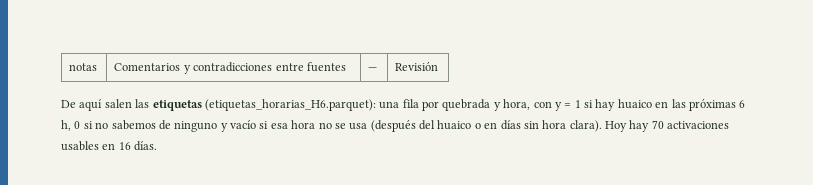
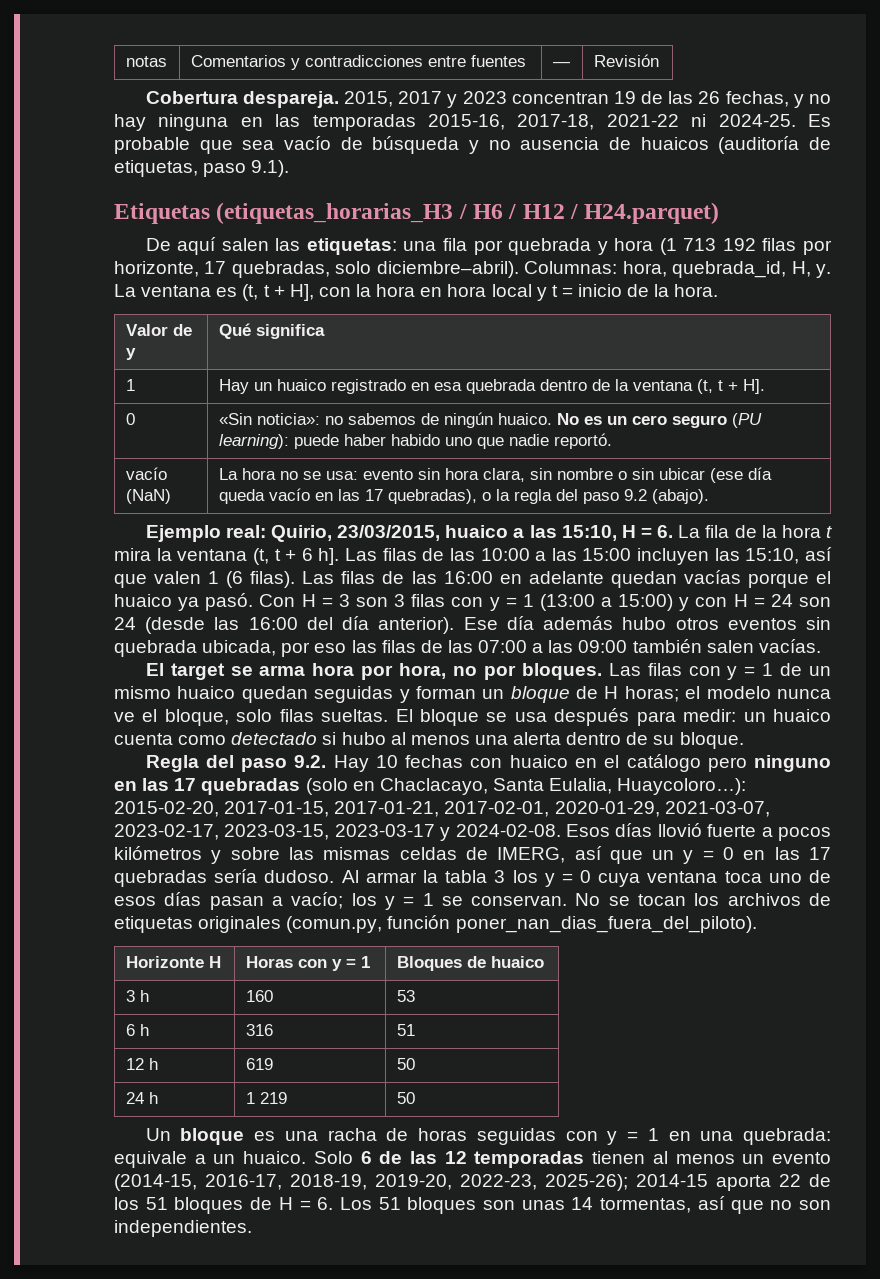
+ Cobertura despareja. 2015, 2017 y 2023 concentran 19 de las 26 fechas, y no hay ninguna en las temporadas 2015-16, 2017-18, 2021-22 ni 2024-25. Es probable que sea vacío de búsqueda y no ausencia de huaicos (auditoría de etiquetas, paso 9.1).
+ Etiquetas (etiquetas_horarias_H3 / H6 / H12 / H24.parquet)
- De aquí salen las etiquetas (etiquetas_horarias_H6.parquet): una fila por quebrada y hora, con y = 1 si hay huaico en las próximas 6 h, 0 si no sabemos de ninguno y vacío si esa hora no se usa (después del huaico o en días sin hora clara). Hoy hay 70 activaciones usables en 16 días.
+ De aquí salen las etiquetas: una fila por quebrada y hora (1 713 192 filas por horizonte, 17 quebradas, solo diciembre–abril). Columnas: hora, quebrada_id, H, y. La ventana es (t, t + H], con la hora en hora local y t = inicio de la hora.
+ Valor de y | Qué significa
+ 1 | Hay un huaico registrado en esa quebrada dentro de la ventana (t, t + H].
+ 0 | «Sin noticia»: no sabemos de ningún huaico. No es un cero seguro (PU learning): puede haber habido uno que nadie reportó.
+ vacío (NaN) | La hora no se usa: evento sin hora clara, sin nombre o sin ubicar (ese día queda vacío en las 17 quebradas), o la regla del paso 9.2 (abajo).
+ Ejemplo real: Quirio, 23/03/2015, huaico a las 15:10, H = 6. La fila de la hora t mira la ventana (t, t + 6 h]. Las filas de las 10:00 a las 15:00 incluyen las 15:10, así que valen 1 (6 filas). Las filas de las 16:00 en adelante quedan vacías porque el huaico ya pasó. Con H = 3 son 3 filas con y = 1 (13:00 a 15:00) y con H = 24 son 24 (desde las 16:00 del día anterior). Ese día además hubo otros eventos sin quebrada ubicada, por eso las filas de las 07:00 a las 09:00 también salen vacías.
+ El target se arma hora por hora, no por bloques. Las filas con y = 1 de un mismo huaico quedan seguidas y forman un bloque de H horas; el modelo nunca ve el bloque, solo filas sueltas. El bloque se usa después para medir: un huaico cuenta como detectado si hubo al menos una alerta dentro de su bloque.
+ Regla del paso 9.2. Hay 10 fechas con huaico en el catálogo pero ninguno en las 17 quebradas (solo en Chaclacayo, Santa Eulalia, Huaycoloro…): 2015-02-20, 2017-01-15, 2017-01-21, 2017-02-01, 2020-01-29, 2021-03-07, 2023-02-17, 2023-03-15, 2023-03-17 y 2024-02-08. Esos días llovió fuerte a pocos kilómetros y sobre las mismas celdas de IMERG, así que un y = 0 en las 17 quebradas sería dudoso. Al armar la tabla 3 los y = 0 cuya ventana toca uno de esos días pasan a vacío; los y = 1 se conservan. No se tocan los archivos de etiquetas originales (comun.py, función poner_nan_dias_fuera_del_piloto).
+ Horizonte H | Horas con y = 1 | Bloques de huaico
+ 3 h | 160 | 53
+ 6 h | 316 | 51
+ 12 h | 619 | 50
+ 24 h | 1 219 | 50
+ Un bloque es una racha de horas seguidas con y = 1 en una quebrada: equivale a un huaico. Solo 6 de las 12 temporadas tienen al menos un evento (2014-15, 2016-17, 2018-19, 2019-20, 2022-23, 2025-26); 2014-15 aporta 22 de los 51 bloques de H = 6. Los 51 bloques son unas 14 tormentas, así que no son independientes.

